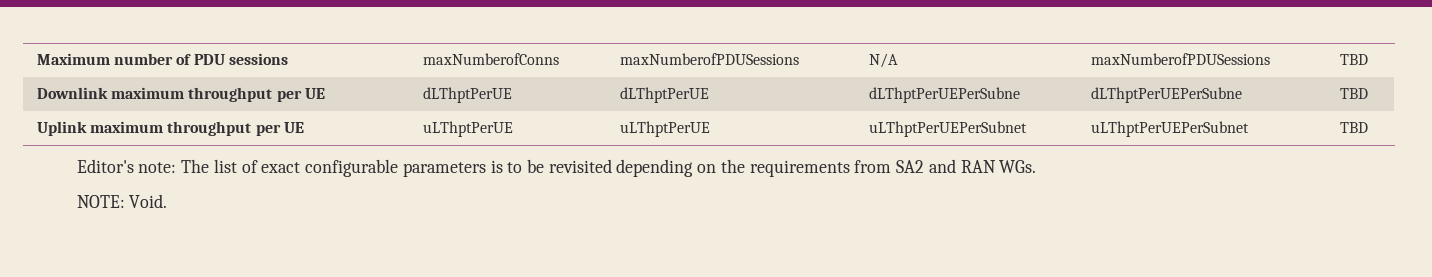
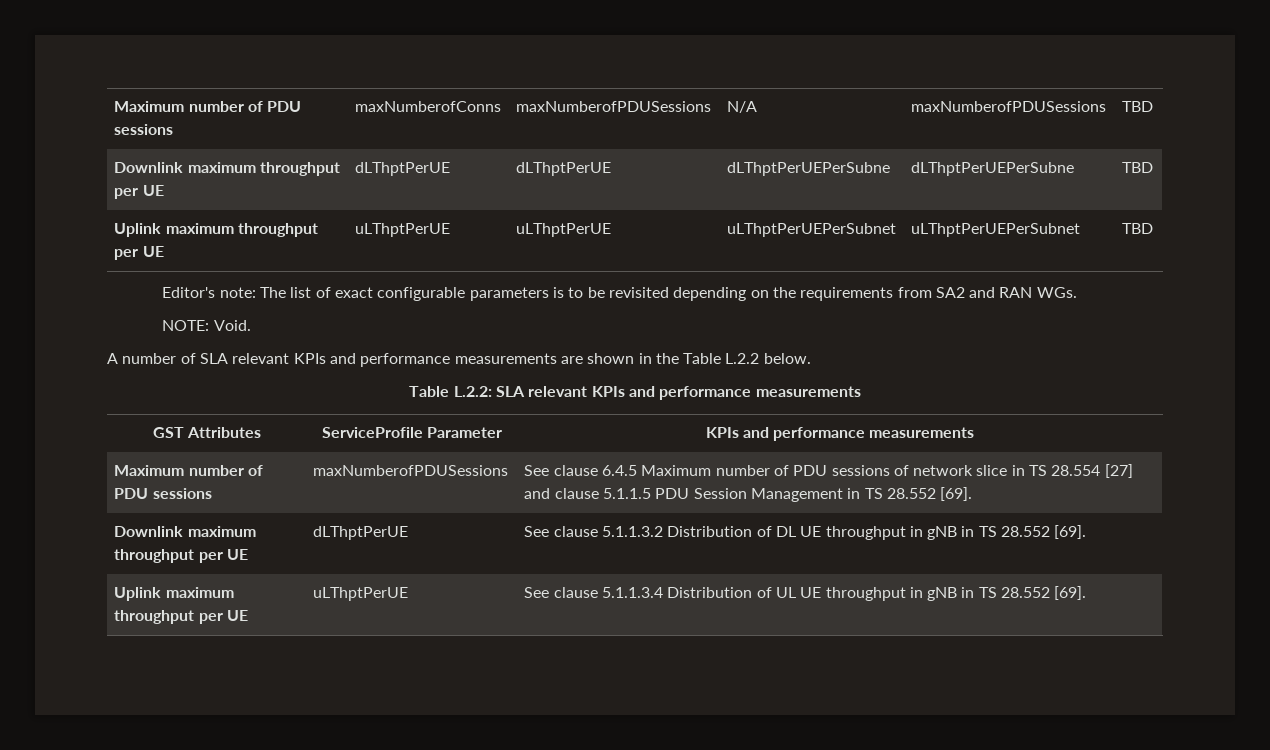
+ A number of SLA relevant KPIs and performance measurements are shown in the Table L.2.2 below.
+ Table L.2.2: SLA relevant KPIs and performance measurements
+ GST Attributes | ServiceProfile Parameter | KPIs and performance measurements
+ Maximum number of PDU sessions | maxNumberofPDUSessions | See clause 6.4.5 Maximum number of PDU sessions of network slice in TS 28.554 [27] and clause 5.1.1.5 PDU Session Management in TS 28.552 [69].
+ Downlink maximum throughput per UE | dLThptPerUE | See clause 5.1.1.3.2 Distribution of DL UE throughput in gNB in TS 28.552 [69].
+ Uplink maximum throughput per UE | uLThptPerUE | See clause 5.1.1.3.4 Distribution of UL UE throughput in gNB in TS 28.552 [69].

